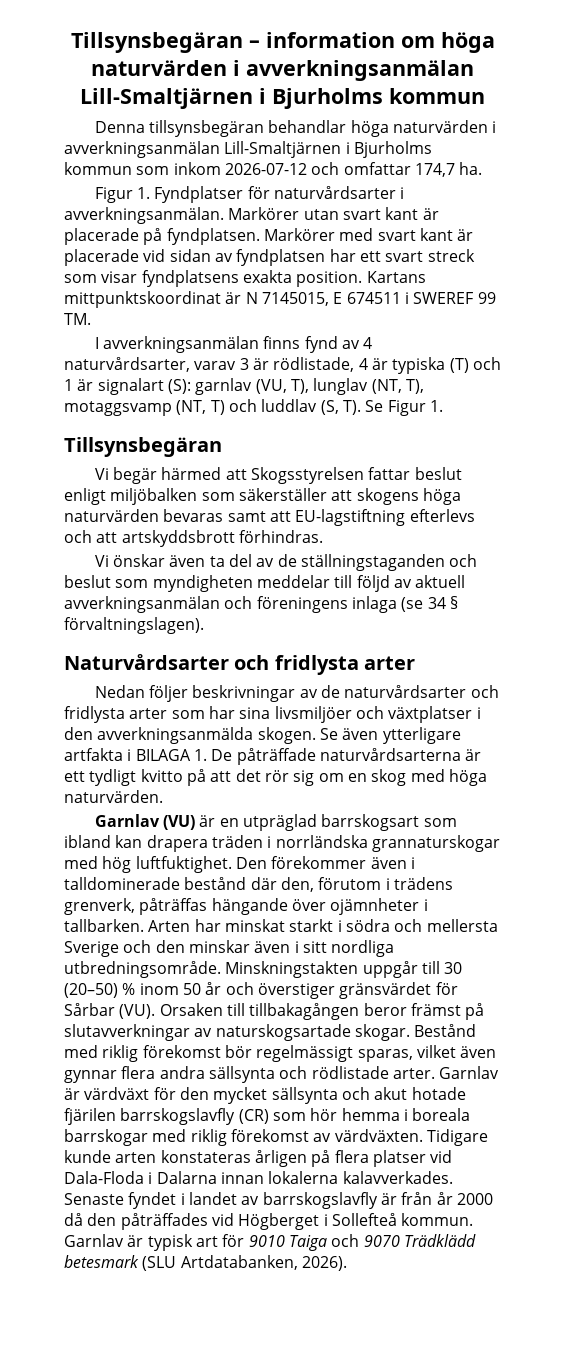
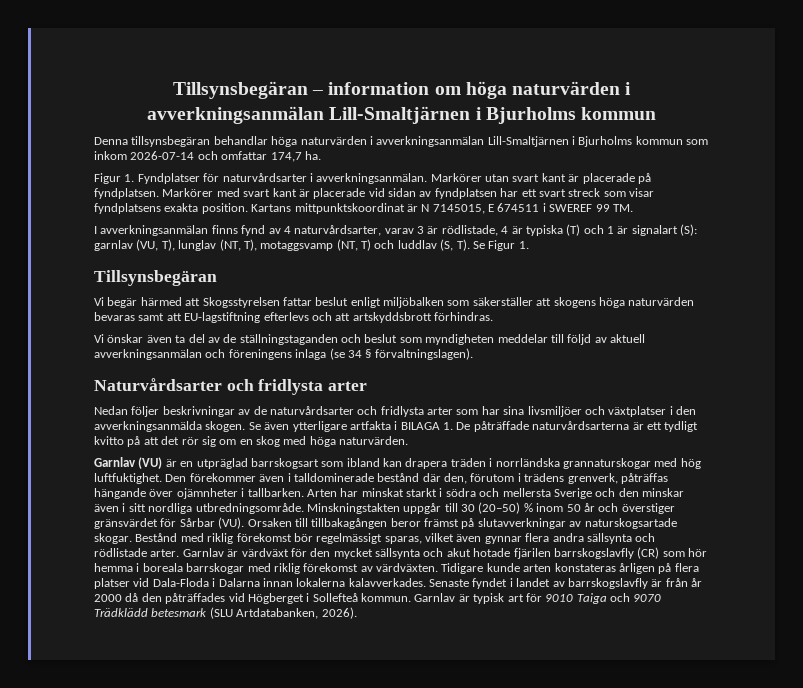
- Denna tillsynsbegäran behandlar höga naturvärden i avverkningsanmälan Lill-Smaltjärnen i Bjurholms kommun som inkom 2026-07-12 och omfattar 174,7 ha.
+ Denna tillsynsbegäran behandlar höga naturvärden i avverkningsanmälan Lill-Smaltjärnen i Bjurholms kommun som inkom 2026-07-14 och omfattar 174,7 ha.

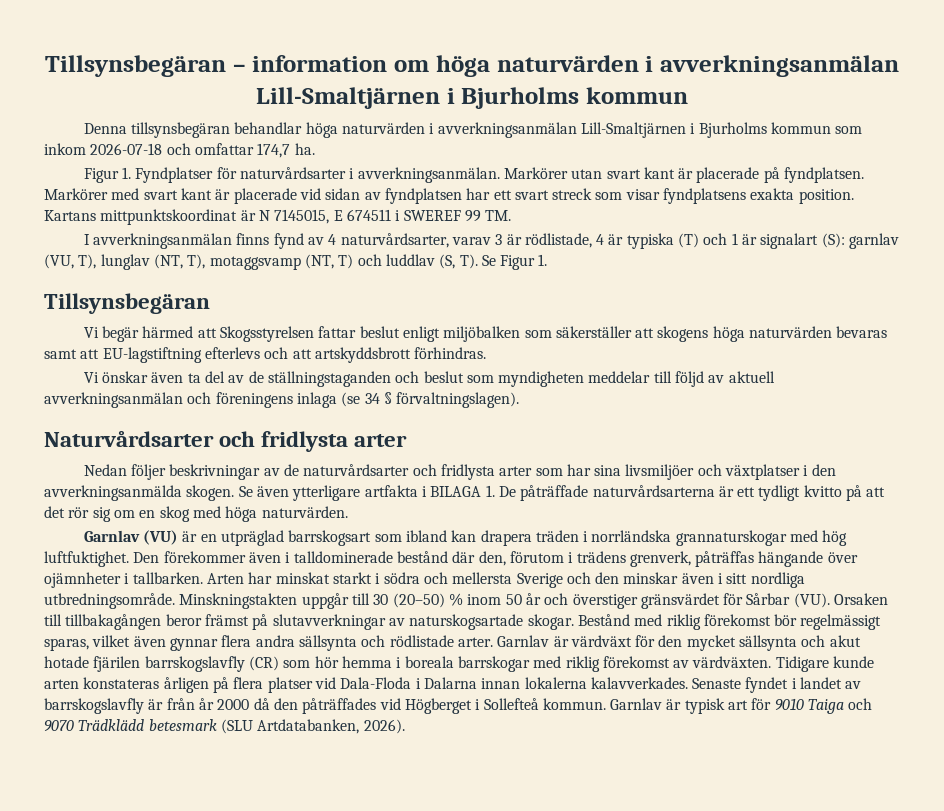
- Denna tillsynsbegäran behandlar höga naturvärden i avverkningsanmälan Lill-Smaltjärnen i Bjurholms kommun som inkom 2026-07-14 och omfattar 174,7 ha.
+ Denna tillsynsbegäran behandlar höga naturvärden i avverkningsanmälan Lill-Smaltjärnen i Bjurholms kommun som inkom 2026-07-18 och omfattar 174,7 ha.

